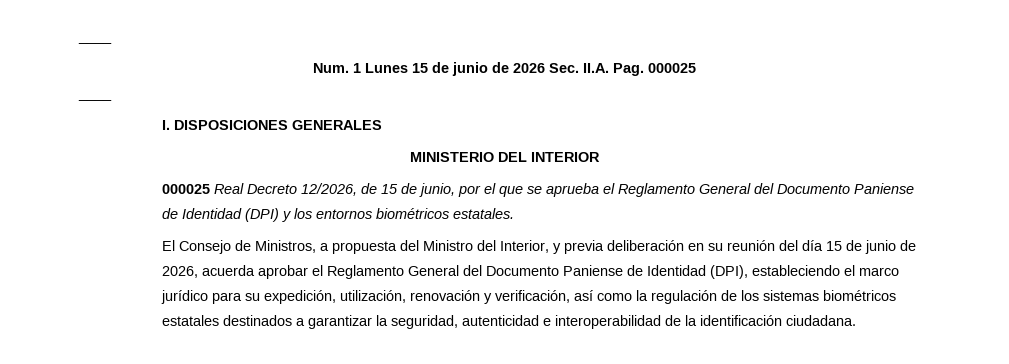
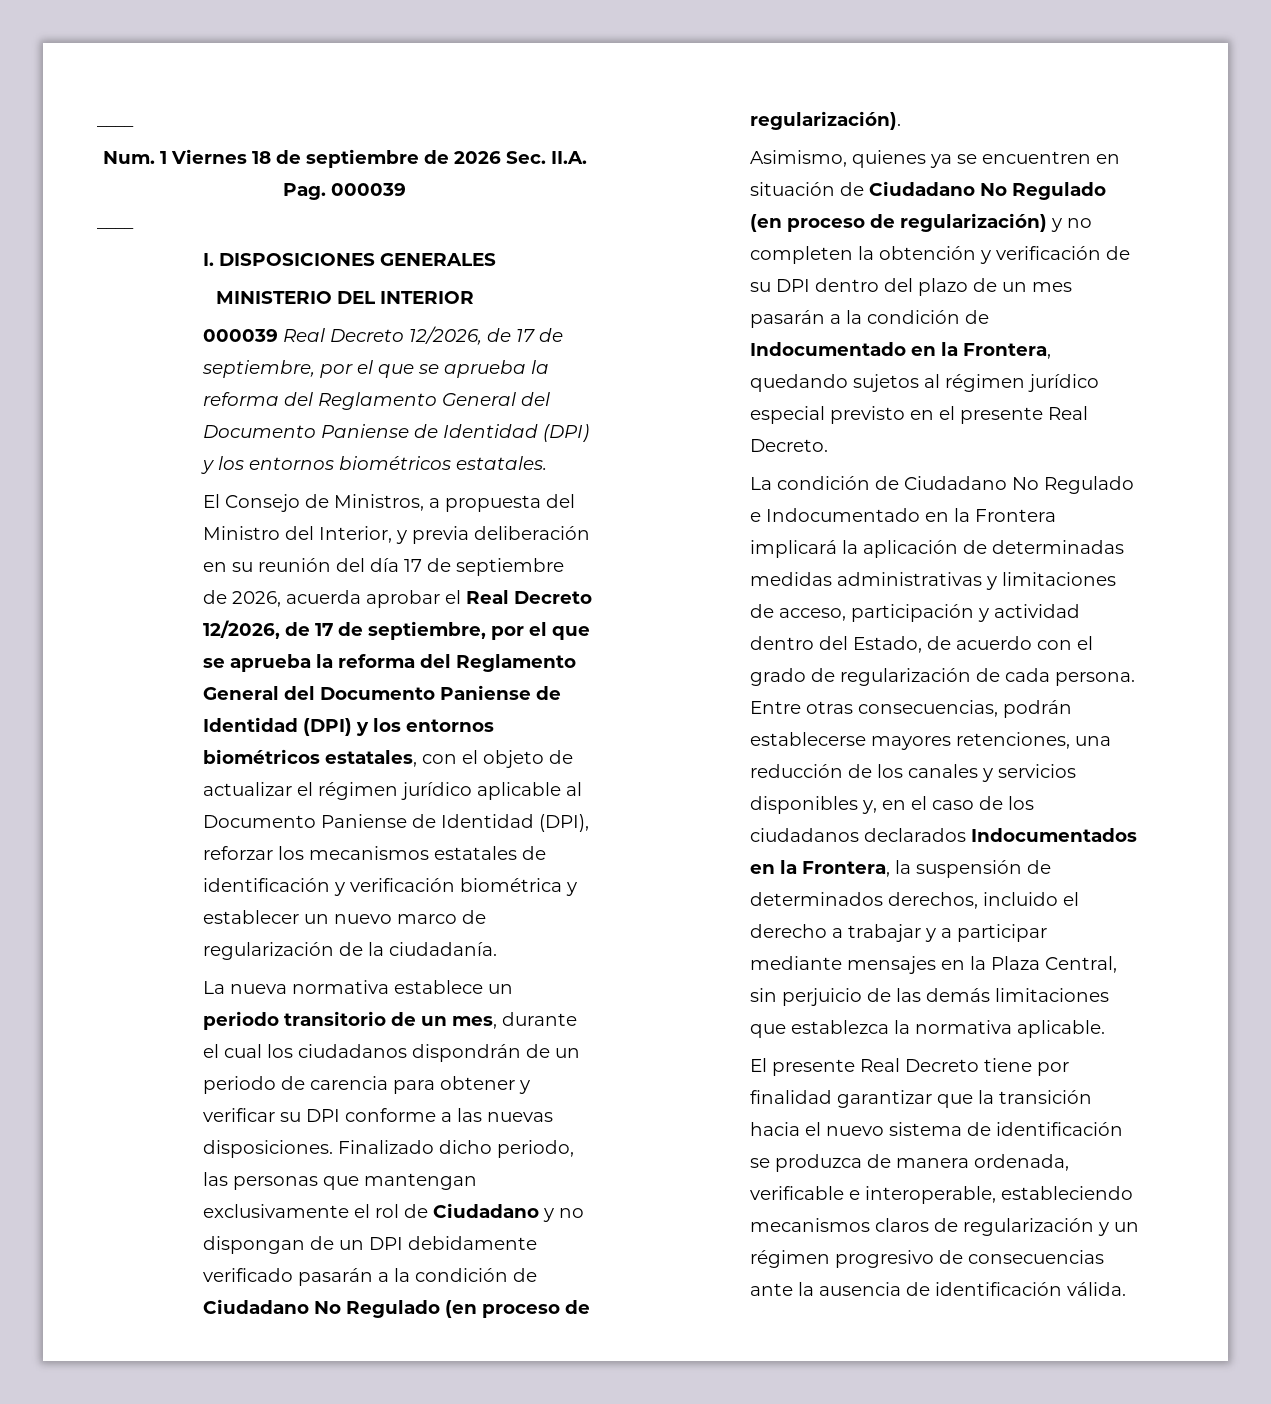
- Num. 1 Lunes 15 de junio de 2026 Sec. II.A. Pag. 000025
+ Num. 1 Viernes 18 de septiembre de 2026 Sec. II.A. Pag. 000039
- 000025 Real Decreto 12/2026, de 15 de junio, por el que se aprueba el Reglamento General del Documento Paniense de Identidad (DPI) y los entornos biométricos estatales.
+ 000039 Real Decreto 12/2026, de 17 de septiembre, por el que se aprueba la reforma del Reglamento General del Documento Paniense de Identidad (DPI) y los entornos biométricos estatales.
- El Consejo de Ministros, a propuesta del Ministro del Interior, y previa deliberación en su reunión del día 15 de junio de 2026, acuerda aprobar el Reglamento General del Documento Paniense de Identidad (DPI), estableciendo el marco jurídico para su expedición, utilización, renovación y verificación, así como la regulación de los sistemas biométricos estatales destinados a garantizar la seguridad, autenticidad e interoperabilidad de la identificación ciudadana.
+ El Consejo de Ministros, a propuesta del Ministro del Interior, y previa deliberación en su reunión del día 17 de septiembre de 2026, acuerda aprobar el Real Decreto 12/2026, de 17 de septiembre, por el que se aprueba la reforma del Reglamento General del Documento Paniense de Identidad (DPI) y los entornos biométricos estatales, con el objeto de actualizar el régimen jurídico aplicable al Documento Paniense de Identidad (DPI), reforzar los mecanismos estatales de identificación y verificación biométrica y establecer un nuevo marco de regularización de la ciudadanía.
+ La nueva normativa establece un periodo transitorio de un mes, durante el cual los ciudadanos dispondrán de un periodo de carencia para obtener y verificar su DPI conforme a las nuevas disposiciones. Finalizado dicho periodo, las personas que mantengan exclusivamente el rol de Ciudadano y no dispongan de un DPI debidamente verificado pasarán a la condición de Ciudadano No Regulado (en proceso de regularización).
+ Asimismo, quienes ya se encuentren en situación de Ciudadano No Regulado (en proceso de regularización) y no completen la obtención y verificación de su DPI dentro del plazo de un mes pasarán a la condición de Indocumentado en la Frontera, quedando sujetos al régimen jurídico especial previsto en el presente Real Decreto.
+ La condición de Ciudadano No Regulado e Indocumentado en la Frontera implicará la aplicación de determinadas medidas administrativas y limitaciones de acceso, participación y actividad dentro del Estado, de acuerdo con el grado de regularización de cada persona. Entre otras consecuencias, podrán establecerse mayores retenciones, una reducción de los canales y servicios disponibles y, en el caso de los ciudadanos declarados Indocumentados en la Frontera, la suspensión de determinados derechos, incluido el derecho a trabajar y a participar mediante mensajes en la Plaza Central, sin perjuicio de las demás limitaciones que establezca la normativa aplicable.
+ El presente Real Decreto tiene por finalidad garantizar que la transición hacia el nuevo sistema de identificación se produzca de manera ordenada, verificable e interoperable, estableciendo mecanismos claros de regularización y un régimen progresivo de consecuencias ante la ausencia de identificación válida.

